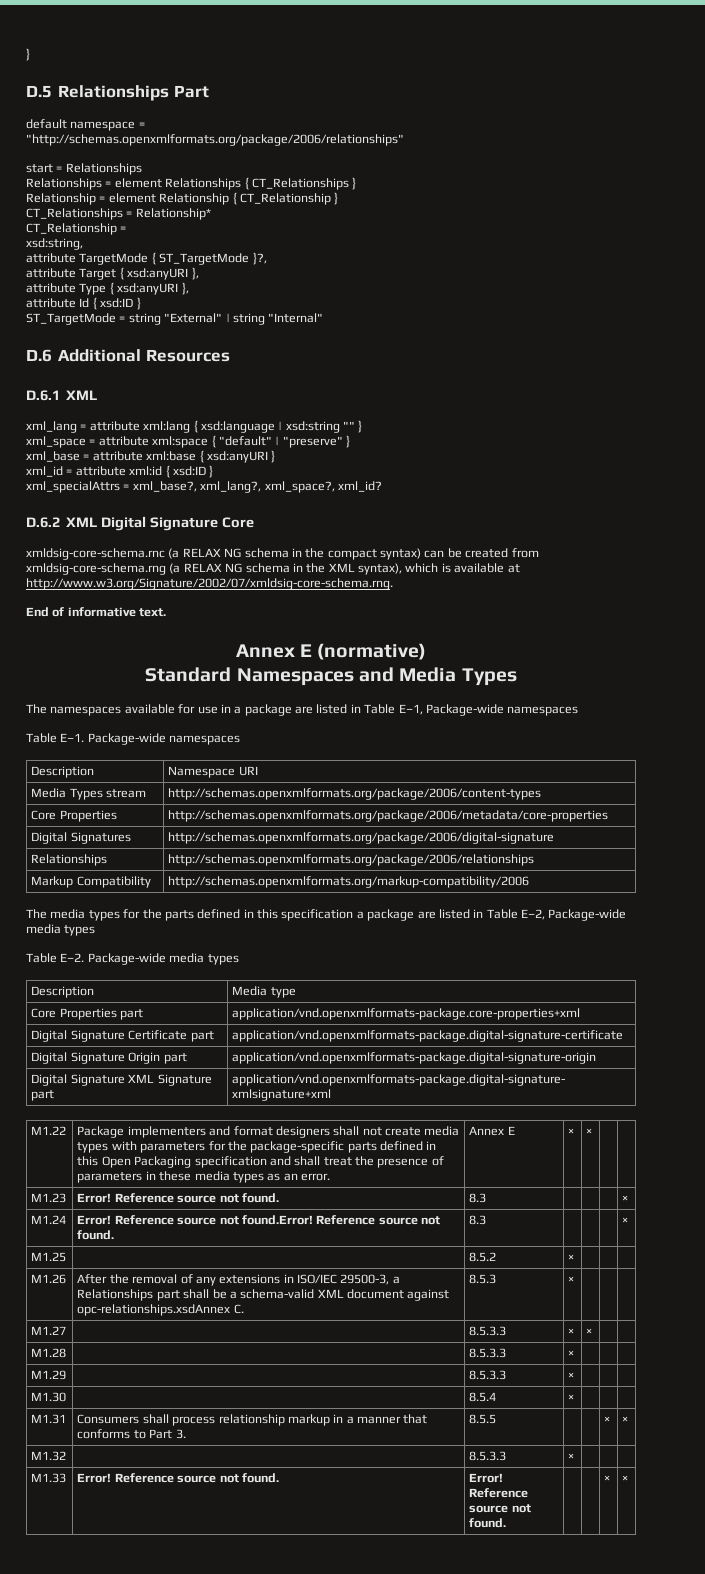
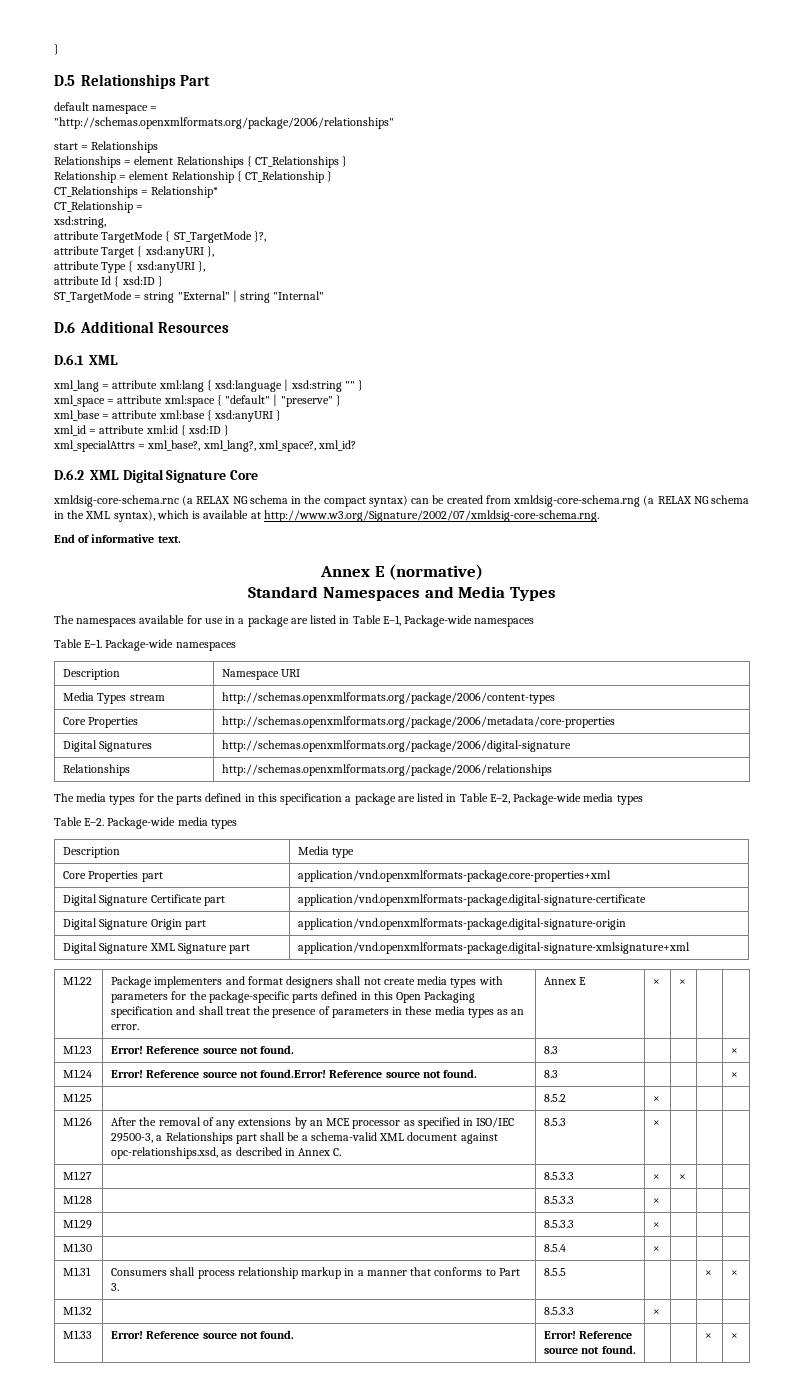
- Markup Compatibility | http://schemas.openxmlformats.org/markup-compatibility/2006
- M1.26 | After the removal of any extensions in ISO/IEC 29500-3, a Relationships part shall be a schema-valid XML document against opc-relationships.xsdAnnex C. | 8.5.3 | × | | |
+ M1.26 | After the removal of any extensions by an MCE processor as specified in ISO/IEC 29500-3, a Relationships part shall be a schema-valid XML document against opc-relationships.xsd, as described in Annex C. | 8.5.3 | × | | |

